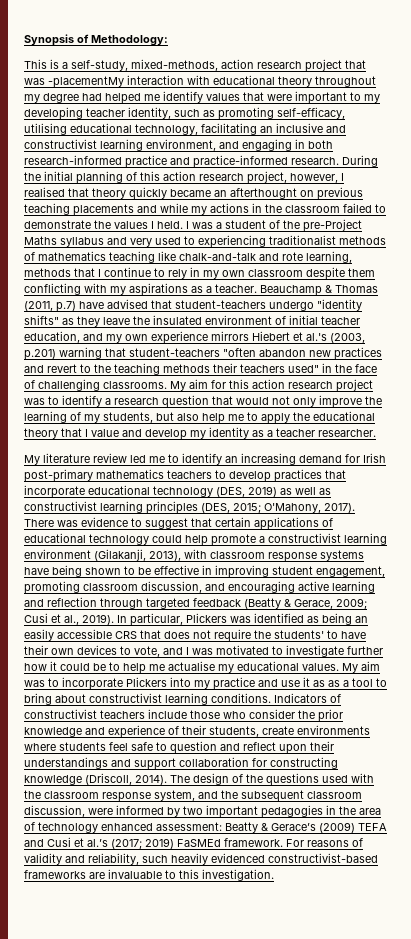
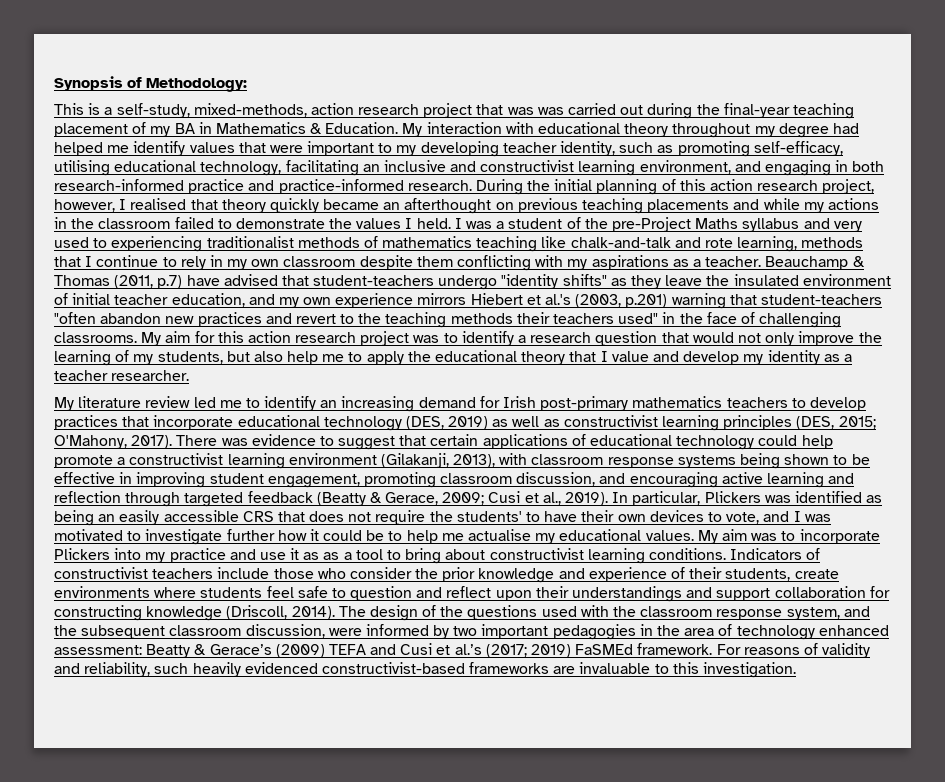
- This is a self-study, mixed-methods, action research project that was -placementMy interaction with educational theory throughout my degree had helped me identify values that were important to my developing teacher identity, such as promoting self-efficacy, utilising educational technology, facilitating an inclusive and constructivist learning environment, and engaging in both research-informed practice and practice-informed research.
+ This is a self-study, mixed-methods, action research project that was was carried out during the final-year teaching placement of my BA in Mathematics & Education. My interaction with educational theory throughout my degree had helped me identify values that were important to my developing teacher identity, such as promoting self-efficacy, utilising educational technology, facilitating an inclusive and constructivist learning environment, and engaging in both research-informed practice and practice-informed research.
- There was evidence to suggest that certain applications of educational technology could help promote a constructivist learning environment (Gilakanji, 2013), with classroom response systems have being shown to be effective in improving student engagement, promoting classroom discussion, and encouraging active learning and reflection through targeted feedback (Beatty & Gerace, 2009; Cusi et al., 2019).
+ There was evidence to suggest that certain applications of educational technology could help promote a constructivist learning environment (Gilakanji, 2013), with classroom response systems being shown to be effective in improving student engagement, promoting classroom discussion, and encouraging active learning and reflection through targeted feedback (Beatty & Gerace, 2009; Cusi et al., 2019).

